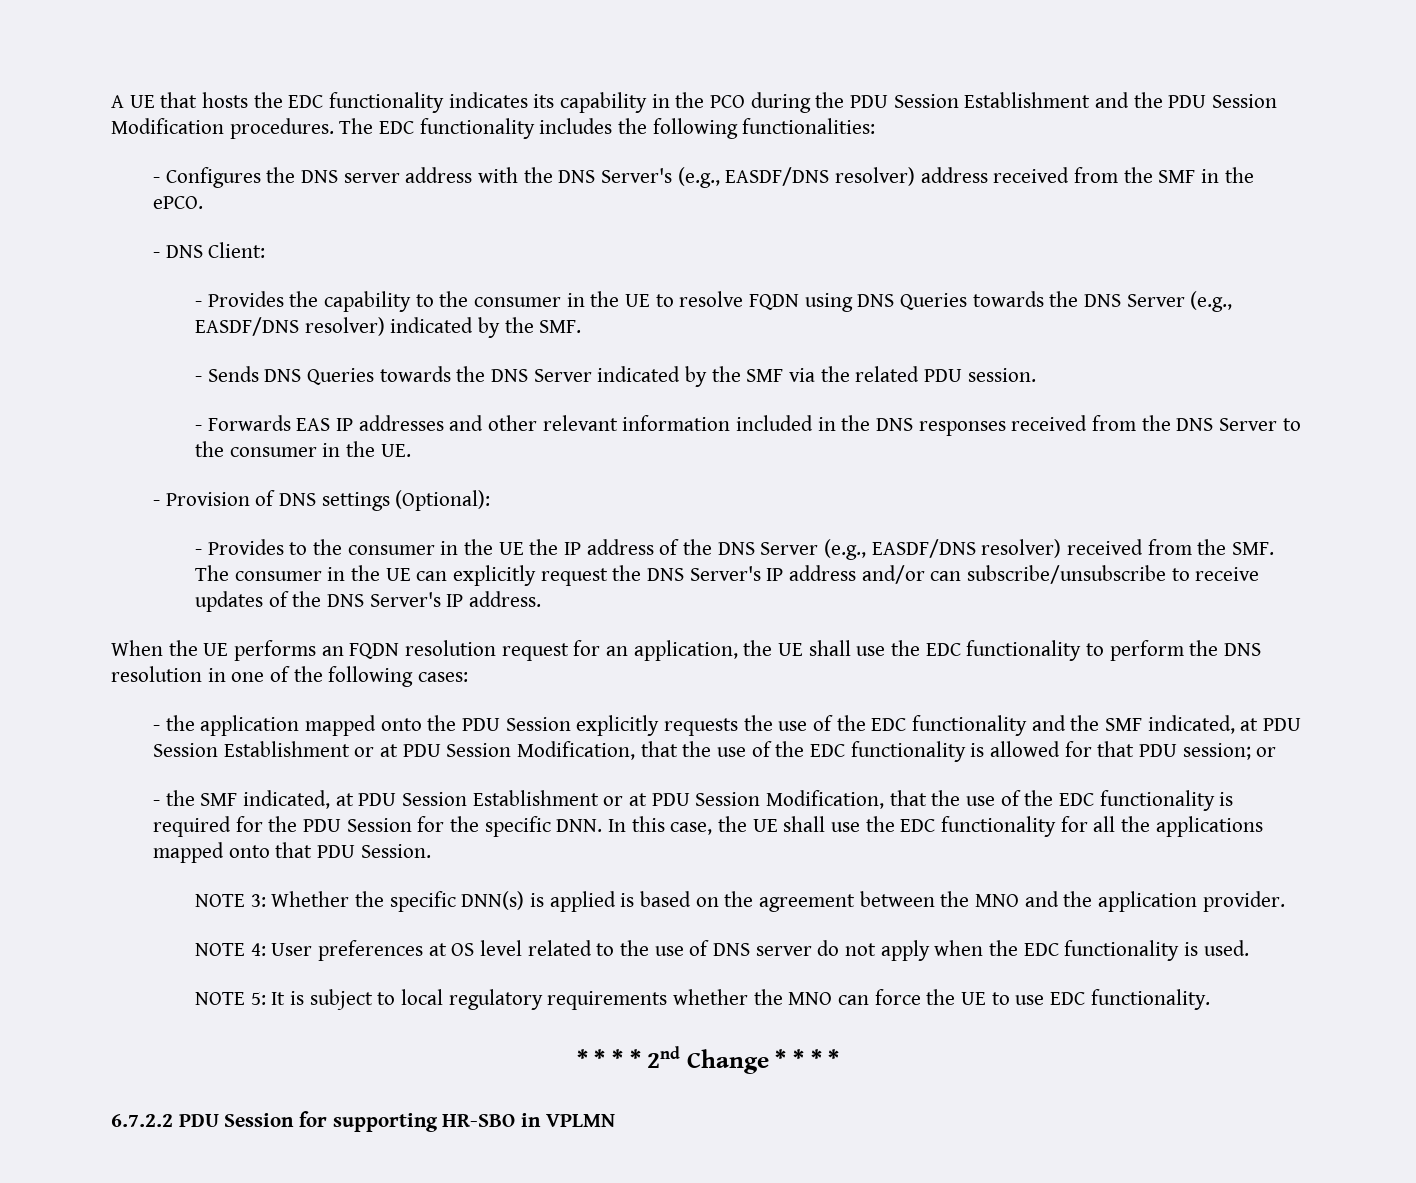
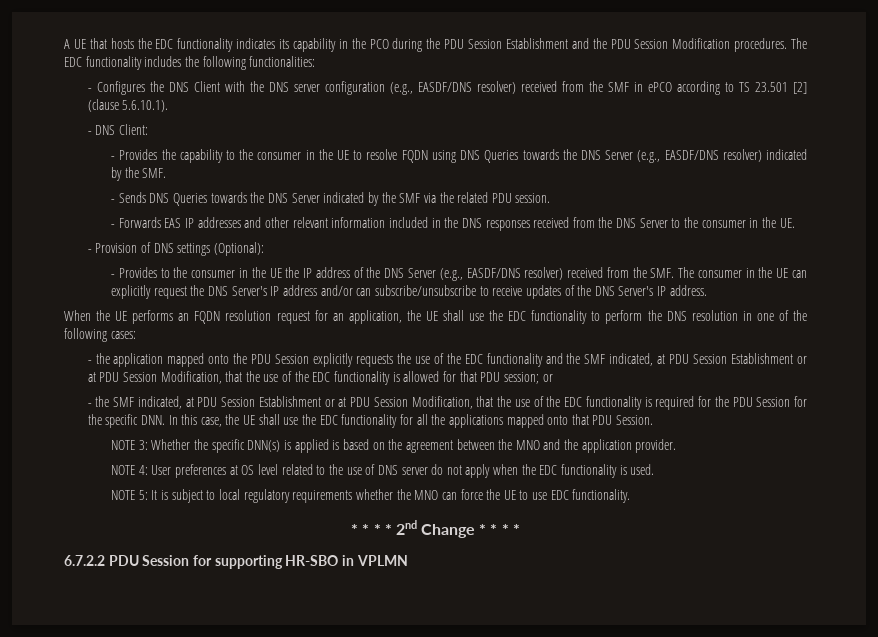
- - Configures the DNS server address with the DNS Server's (e.g., EASDF/DNS resolver) address received from the SMF in the ePCO.
+ - Configures the DNS Client with the DNS server configuration (e.g., EASDF/DNS resolver) received from the SMF in ePCO according to TS 23.501 [2] (clause 5.6.10.1).

